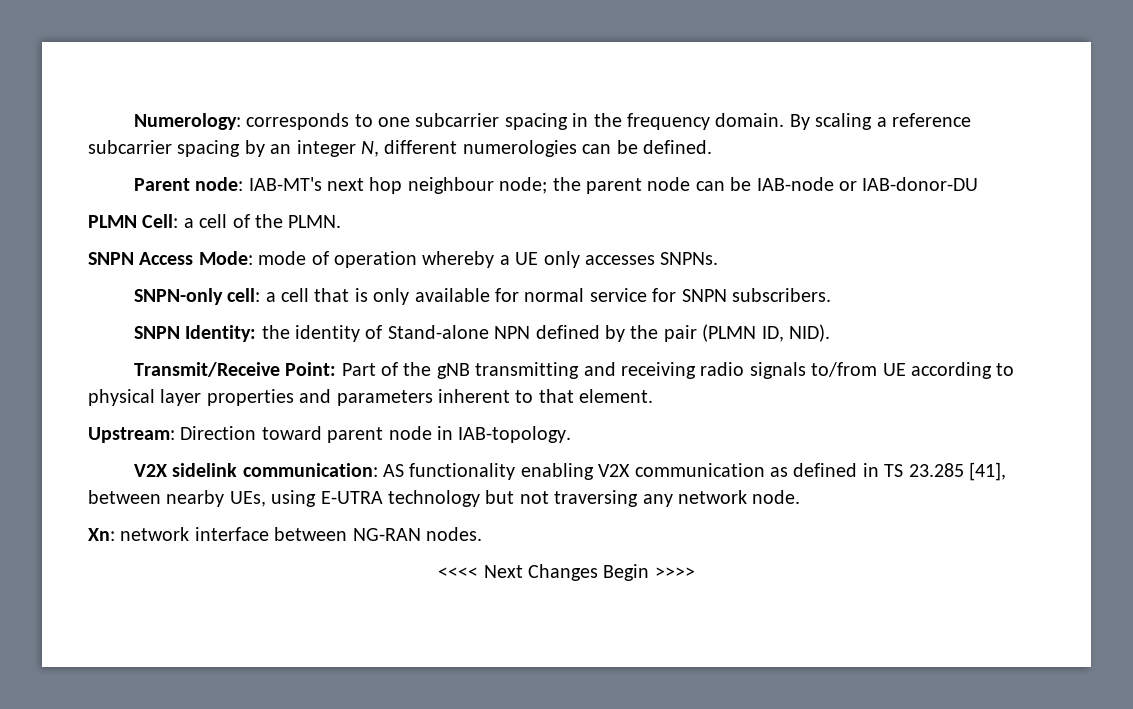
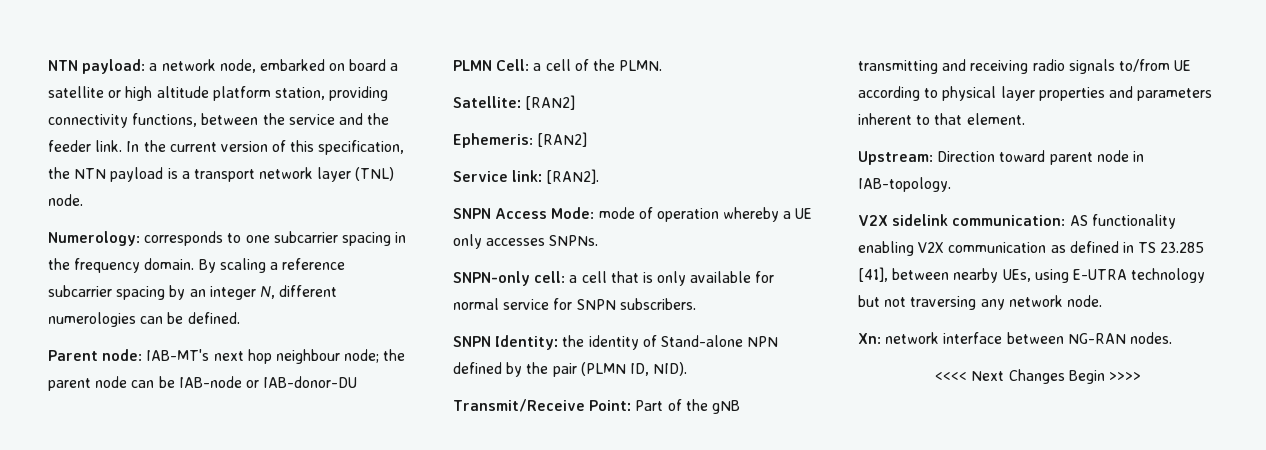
+ NTN payload: a network node, embarked on board a satellite or high altitude platform station, providing connectivity functions, between the service and the feeder link. In the current version of this specification, the NTN payload is a transport network layer (TNL) node.
+ Satellite: [RAN2]
+ Ephemeris: [RAN2]
+ Service link: [RAN2].

